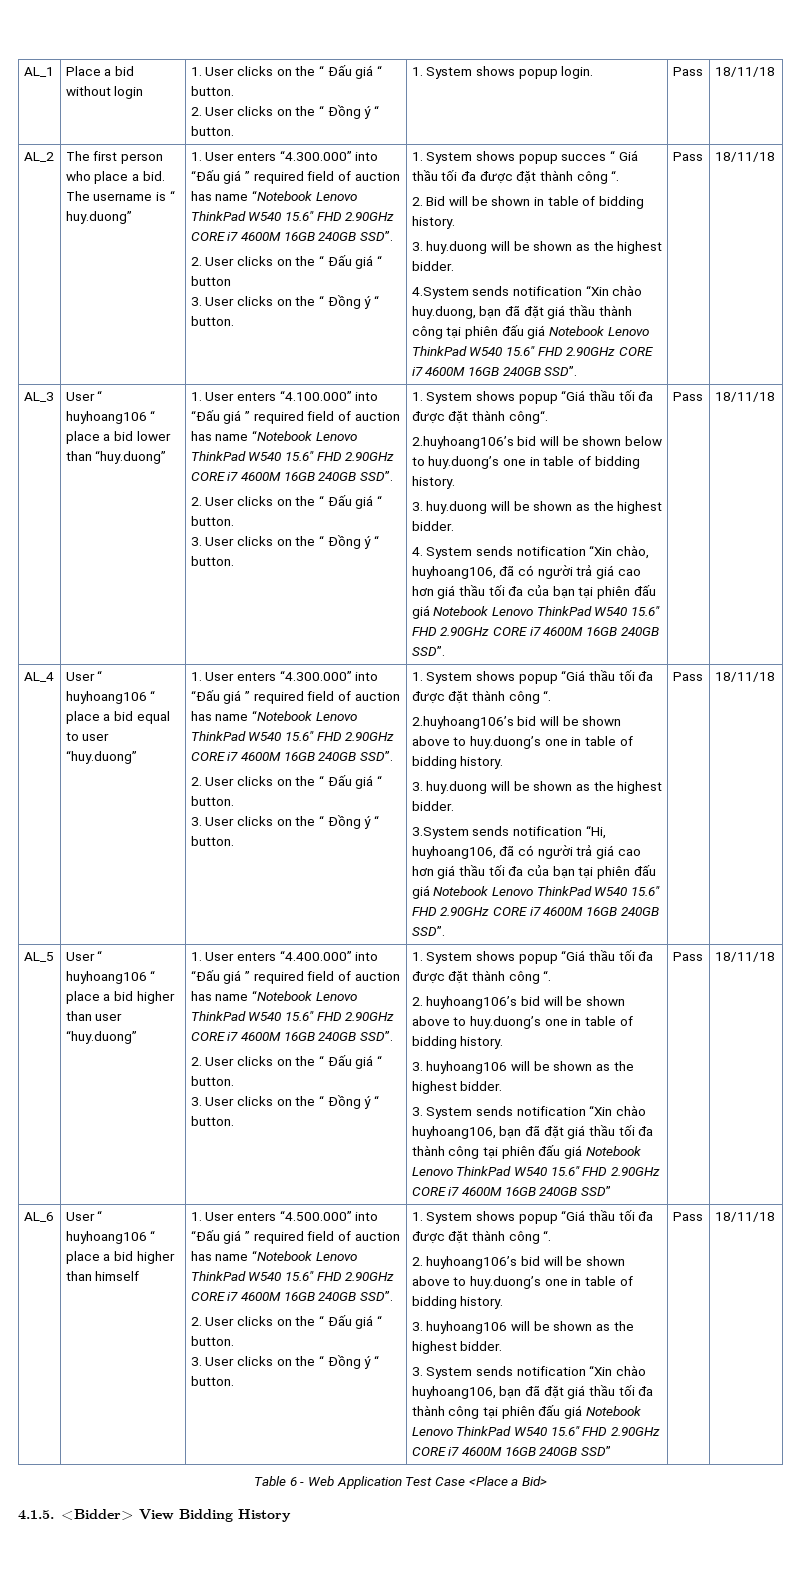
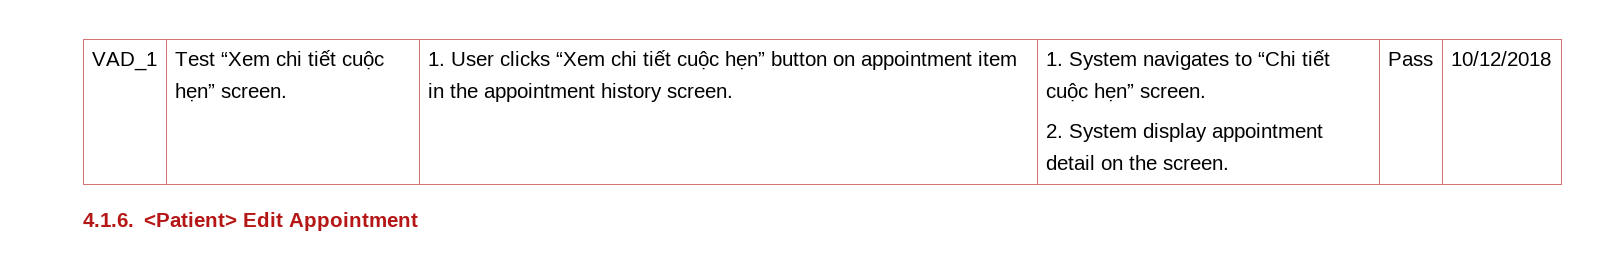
- AL_1 | Place a bid without login | 1. User clicks on the “ Đấu giá “ button.
- 2. User clicks on the “ Đồng ý “ button. | 1. System shows popup login. | Pass | 18/11/18
- AL_2 | The first person who place a bid. The username is “ huy.duong” | 1. User enters “4.300.000” into “Đấu giá ” required field of auction has name “Notebook Lenovo ThinkPad W540 15.6" FHD 2.90GHz CORE i7 4600M 16GB 240GB SSD”.
- 2. User clicks on the “ Đấu giá “ button
- 3. User clicks on the “ Đồng ý “ button. | 1. System shows popup succes “ Giá thầu tối đa được đặt thành công “.
- 2. Bid will be shown in table of bidding history.
- 3. huy.duong will be shown as the highest bidder.
- 4.System sends notification “Xin chào huy.duong, bạn đã đặt giá thầu thành công tại phiên đấu giá Notebook Lenovo ThinkPad W540 15.6" FHD 2.90GHz CORE i7 4600M 16GB 240GB SSD”. | Pass | 18/11/18
- AL_3 | User “ huyhoang106 “ place a bid lower than “huy.duong” | 1. User enters “4.100.000” into “Đấu giá ” required field of auction has name “Notebook Lenovo ThinkPad W540 15.6" FHD 2.90GHz CORE i7 4600M 16GB 240GB SSD”.
- 2. User clicks on the “ Đấu giá “ button.
- 3. User clicks on the “ Đồng ý “ button. | 1. System shows popup “Giá thầu tối đa được đặt thành công“.
- 2.huyhoang106’s bid will be shown below to huy.duong’s one in table of bidding history.
- 3. huy.duong will be shown as the highest bidder.
- 4. System sends notification “Xin chào, huyhoang106, đã có người trả giá cao hơn giá thầu tối đa của bạn tại phiên đấu giá Notebook Lenovo ThinkPad W540 15.6" FHD 2.90GHz CORE i7 4600M 16GB 240GB SSD”. | Pass | 18/11/18
- AL_4 | User “ huyhoang106 “ place a bid equal to user “huy.duong” | 1. User enters “4.300.000” into “Đấu giá ” required field of auction has name “Notebook Lenovo ThinkPad W540 15.6" FHD 2.90GHz CORE i7 4600M 16GB 240GB SSD”.
- 2. User clicks on the “ Đấu giá “ button.
- 3. User clicks on the “ Đồng ý “ button. | 1. System shows popup “Giá thầu tối đa được đặt thành công “.
- 2.huyhoang106’s bid will be shown above to huy.duong’s one in table of bidding history.
- 3. huy.duong will be shown as the highest bidder.
- 3.System sends notification “Hi, huyhoang106, đã có người trả giá cao hơn giá thầu tối đa của bạn tại phiên đấu giá Notebook Lenovo ThinkPad W540 15.6" FHD 2.90GHz CORE i7 4600M 16GB 240GB SSD”. | Pass | 18/11/18
- AL_5 | User “ huyhoang106 “ place a bid higher than user “huy.duong” | 1. User enters “4.400.000” into “Đấu giá ” required field of auction has name “Notebook Lenovo ThinkPad W540 15.6" FHD 2.90GHz CORE i7 4600M 16GB 240GB SSD”.
- 2. User clicks on the “ Đấu giá “ button.
- 3. User clicks on the “ Đồng ý “ button. | 1. System shows popup “Giá thầu tối đa được đặt thành công “.
- 2. huyhoang106’s bid will be shown above to huy.duong’s one in table of bidding history.
- 3. huyhoang106 will be shown as the highest bidder.
- 3. System sends notification “Xin chào huyhoang106, bạn đã đặt giá thầu tối đa thành công tại phiên đấu giá Notebook Lenovo ThinkPad W540 15.6" FHD 2.90GHz CORE i7 4600M 16GB 240GB SSD” | Pass | 18/11/18
- AL_6 | User “ huyhoang106 “ place a bid higher than himself | 1. User enters “4.500.000” into “Đấu giá ” required field of auction has name “Notebook Lenovo ThinkPad W540 15.6" FHD 2.90GHz CORE i7 4600M 16GB 240GB SSD”.
- 2. User clicks on the “ Đấu giá “ button.
- 3. User clicks on the “ Đồng ý “ button. | 1. System shows popup “Giá thầu tối đa được đặt thành công “.
- 2. huyhoang106’s bid will be shown above to huy.duong’s one in table of bidding history.
- 3. huyhoang106 will be shown as the highest bidder.
- 3. System sends notification “Xin chào huyhoang106, bạn đã đặt giá thầu tối đa thành công tại phiên đấu giá Notebook Lenovo ThinkPad W540 15.6" FHD 2.90GHz CORE i7 4600M 16GB 240GB SSD” | Pass | 18/11/18
- Table 6 - Web Application Test Case <Place a Bid>
- 4.1.5. <Bidder> View Bidding History
+ VAD_1 | Test “Xem chi tiết cuộc hẹn” screen. | 1. User clicks “Xem chi tiết cuộc hẹn” button on appointment item in the appointment history screen. | 1. System navigates to “Chi tiết cuộc hẹn” screen.
+ 2. System display appointment detail on the screen. | Pass | 10/12/2018
+ 4.1.6. <Patient> Edit Appointment

